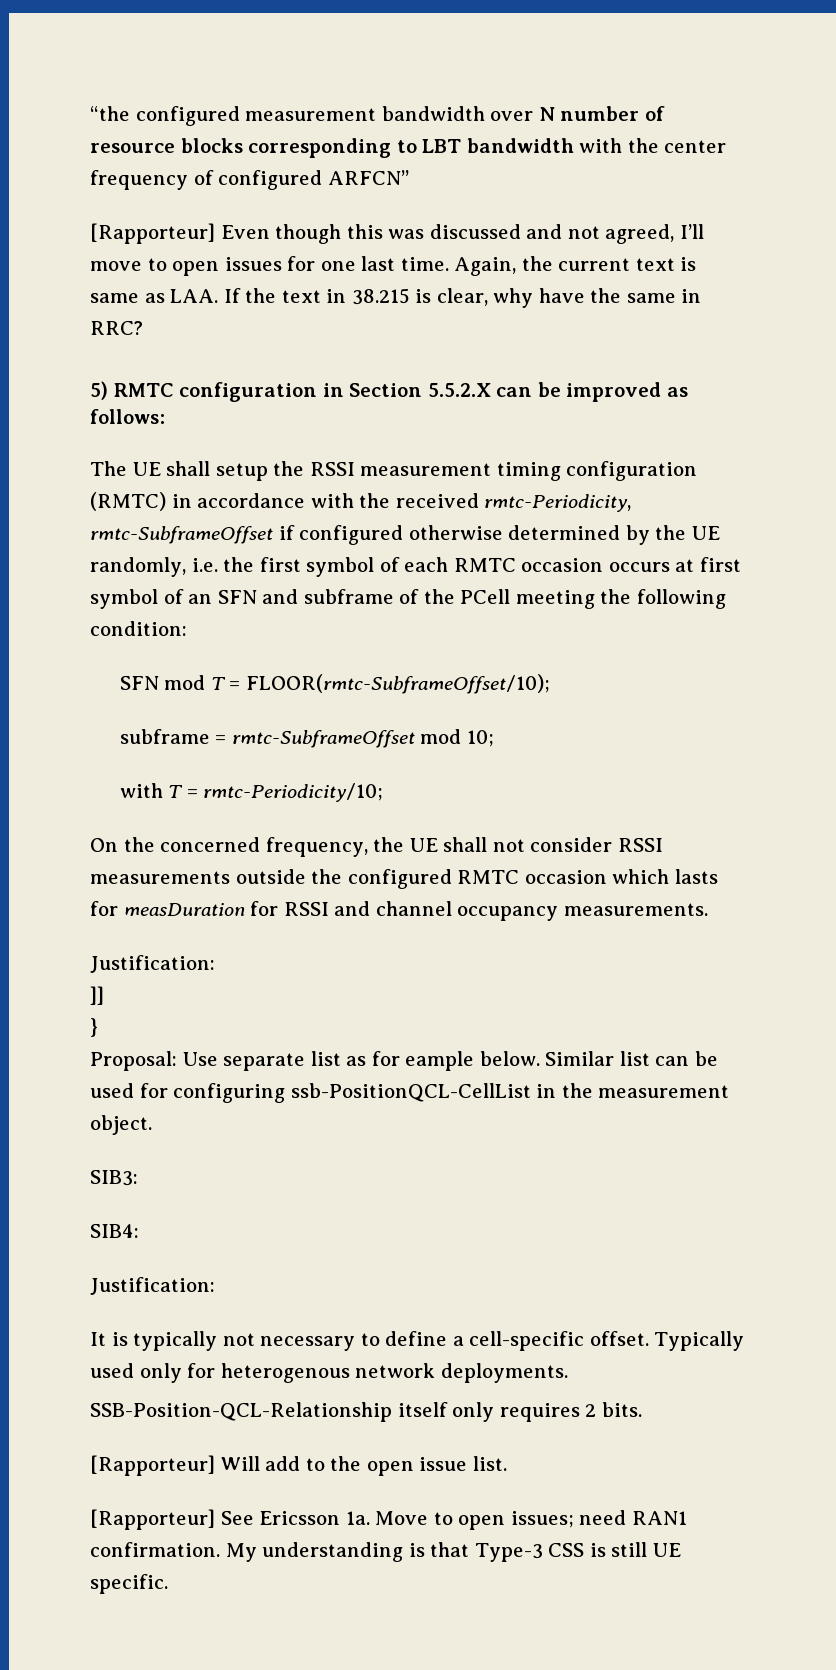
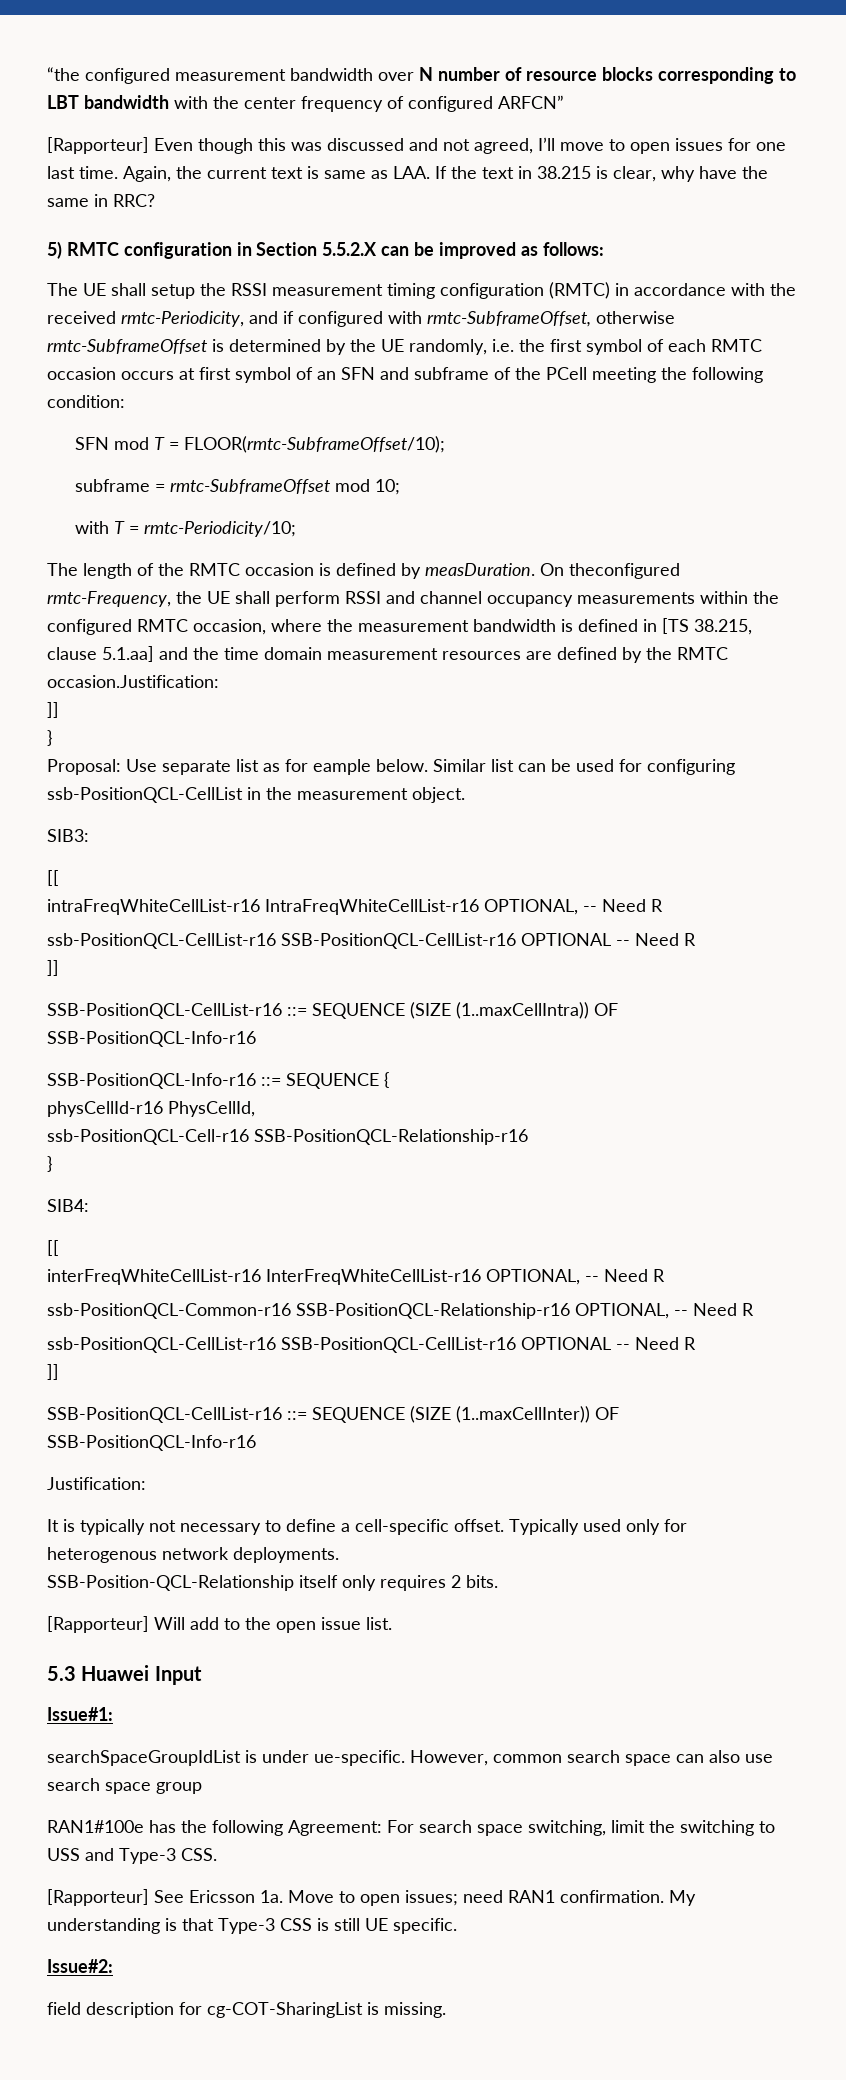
- The UE shall setup the RSSI measurement timing configuration (RMTC) in accordance with the received rmtc-Periodicity, rmtc-SubframeOffset if configured otherwise determined by the UE randomly, i.e. the first symbol of each RMTC occasion occurs at first symbol of an SFN and subframe of the PCell meeting the following condition:
+ The UE shall setup the RSSI measurement timing configuration (RMTC) in accordance with the received rmtc-Periodicity, and if configured with rmtc-SubframeOffset, otherwise rmtc-SubframeOffset is determined by the UE randomly, i.e. the first symbol of each RMTC occasion occurs at first symbol of an SFN and subframe of the PCell meeting the following condition:
- On the concerned frequency, the UE shall not consider RSSI measurements outside the configured RMTC occasion which lasts for measDuration for RSSI and channel occupancy measurements.
- Justification:
+ The length of the RMTC occasion is defined by measDuration. On theconfigured rmtc-Frequency, the UE shall perform RSSI and channel occupancy measurements within the configured RMTC occasion, where the measurement bandwidth is defined in [TS 38.215, clause 5.1.aa] and the time domain measurement resources are defined by the RMTC occasion.Justification:
  SIB3:
+ [[
+ intraFreqWhiteCellList-r16 IntraFreqWhiteCellList-r16 OPTIONAL, -- Need R
+ ssb-PositionQCL-CellList-r16 SSB-PositionQCL-CellList-r16 OPTIONAL -- Need R
+ ]]
+ SSB-PositionQCL-CellList-r16 ::= SEQUENCE (SIZE (1..maxCellIntra)) OF SSB-PositionQCL-Info-r16
+ SSB-PositionQCL-Info-r16 ::= SEQUENCE {
+ physCellId-r16 PhysCellId,
+ ssb-PositionQCL-Cell-r16 SSB-PositionQCL-Relationship-r16
+ }
  SIB4:
+ [[
+ interFreqWhiteCellList-r16 InterFreqWhiteCellList-r16 OPTIONAL, -- Need R
+ ssb-PositionQCL-Common-r16 SSB-PositionQCL-Relationship-r16 OPTIONAL, -- Need R
+ ssb-PositionQCL-CellList-r16 SSB-PositionQCL-CellList-r16 OPTIONAL -- Need R
+ ]]
+ SSB-PositionQCL-CellList-r16 ::= SEQUENCE (SIZE (1..maxCellInter)) OF SSB-PositionQCL-Info-r16
+ 5.3 Huawei Input
+ Issue#1:
+ searchSpaceGroupIdList is under ue-specific. However, common search space can also use search space group
+ RAN1#100e has the following Agreement: For search space switching, limit the switching to USS and Type-3 CSS.
+ Issue#2:
+ field description for cg-COT-SharingList is missing.

